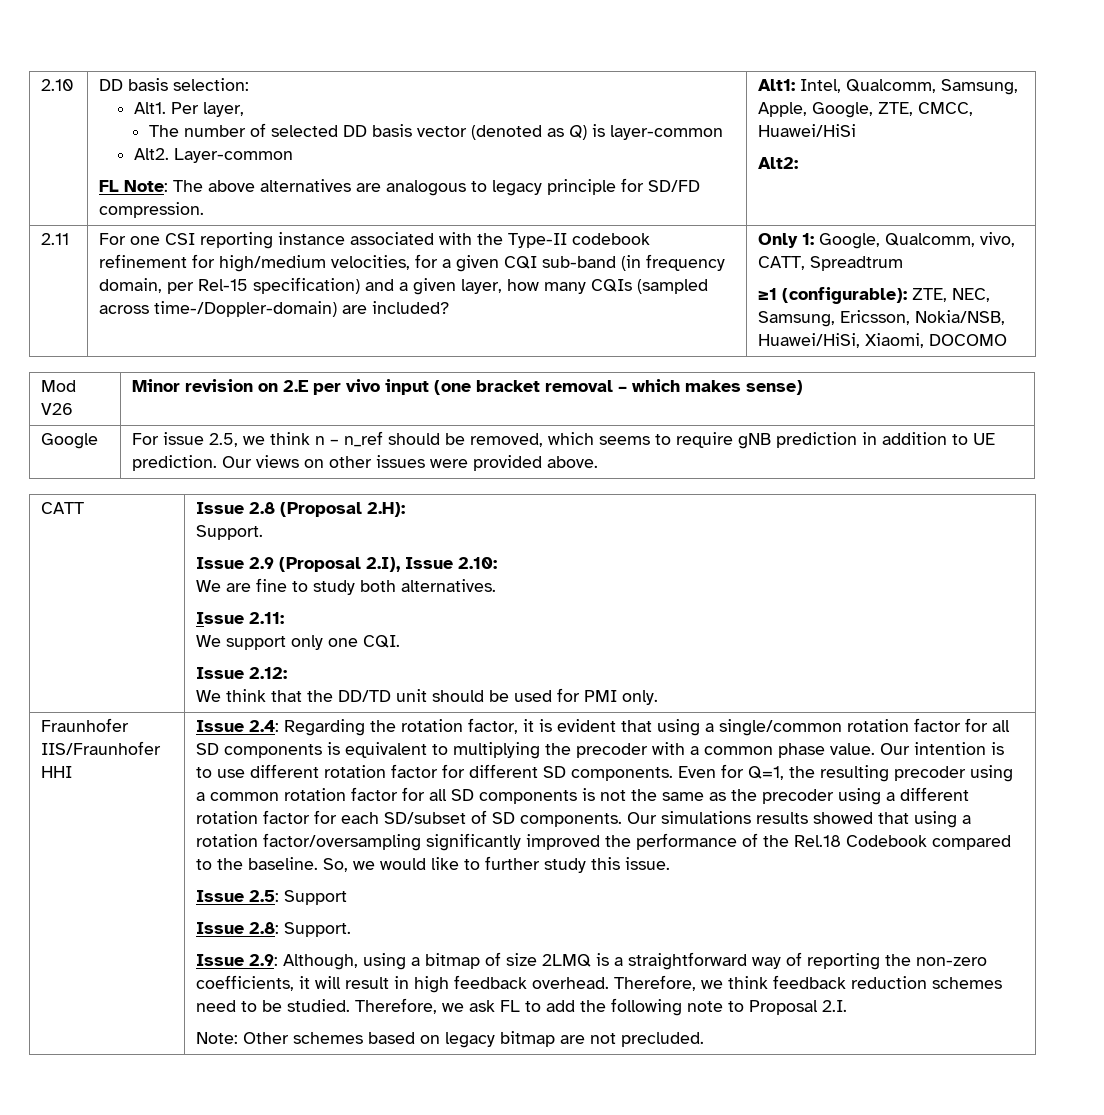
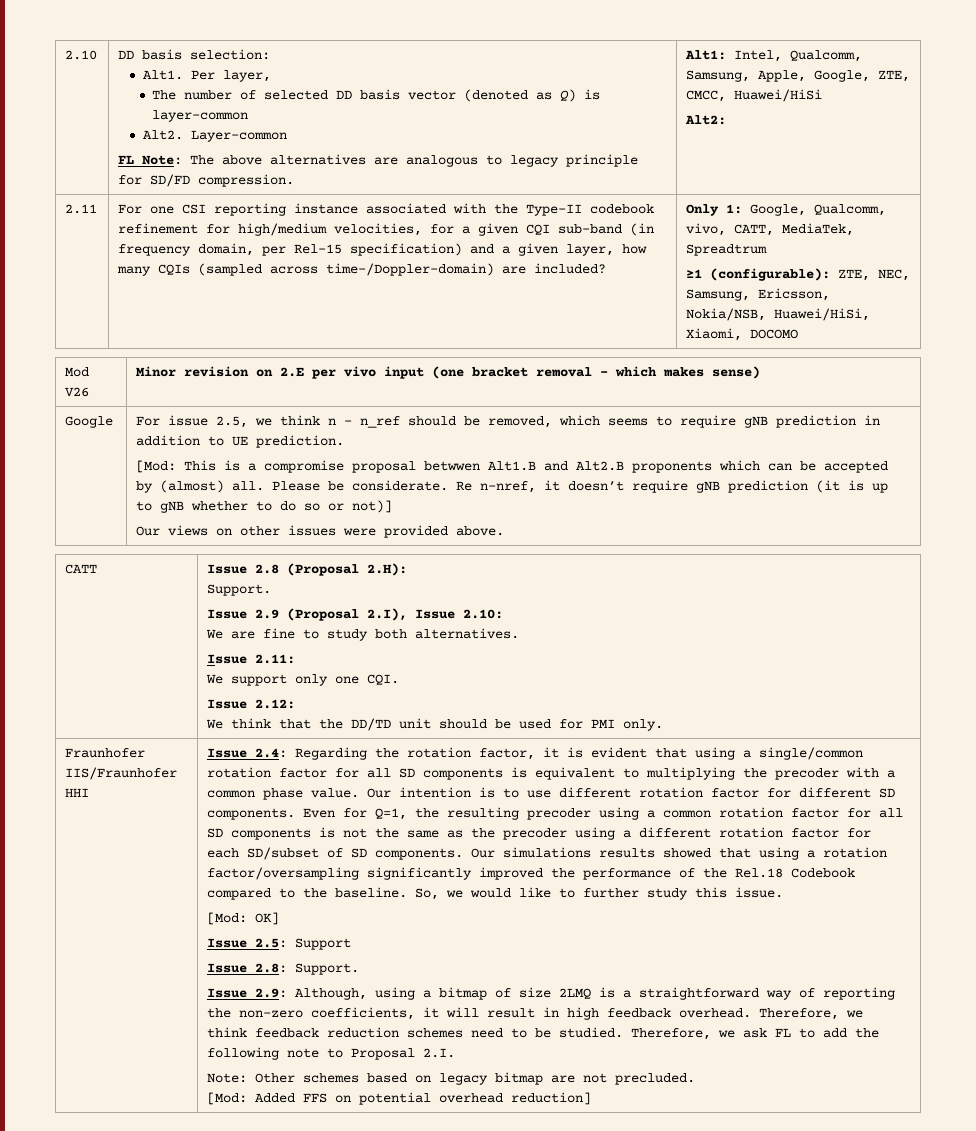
- Only 1: Google, Qualcomm, vivo, CATT, Spreadtrum
+ Only 1: Google, Qualcomm, vivo, CATT, MediaTek, Spreadtrum
- For issue 2.5, we think n – n_ref should be removed, which seems to require gNB prediction in addition to UE prediction. Our views on other issues were provided above.
+ For issue 2.5, we think n – n_ref should be removed, which seems to require gNB prediction in addition to UE prediction.
+ [Mod: This is a compromise proposal betwwen Alt1.B and Alt2.B proponents which can be accepted by (almost) all. Please be considerate. Re n-nref, it doesn’t require gNB prediction (it is up to gNB whether to do so or not)]
+ Our views on other issues were provided above.
+ [Mod: OK]
+ [Mod: Added FFS on potential overhead reduction]

